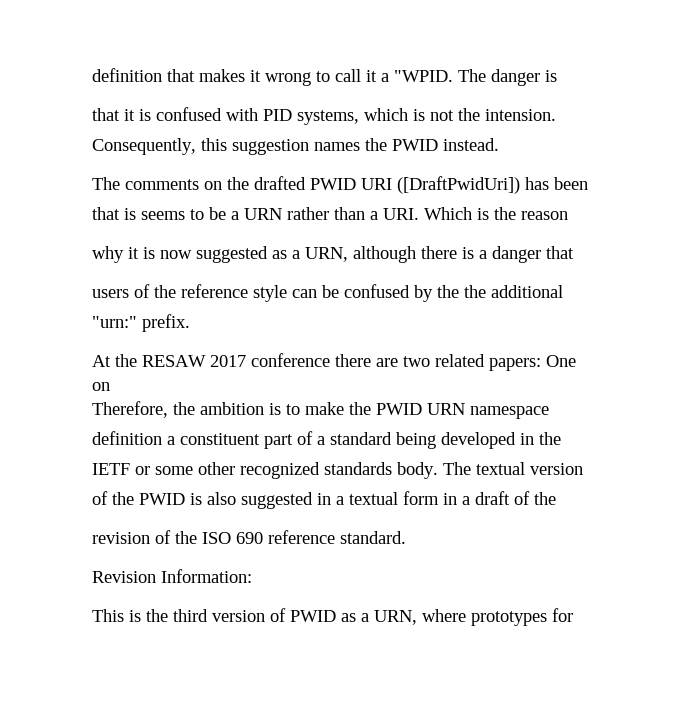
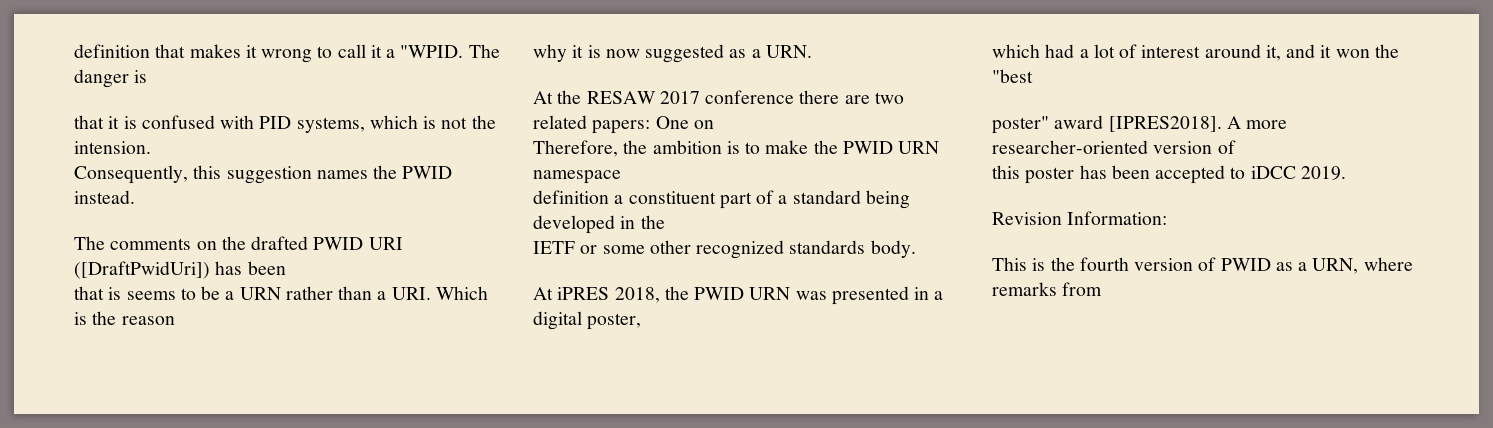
- why it is now suggested as a URN, although there is a danger that
- users of the reference style can be confused by the the additional
- "urn:" prefix.
+ why it is now suggested as a URN.
- IETF or some other recognized standards body. The textual version
- of the PWID is also suggested in a textual form in a draft of the
- revision of the ISO 690 reference standard.
+ IETF or some other recognized standards body.
+ At iPRES 2018, the PWID URN was presented in a digital poster,
+ which had a lot of interest around it, and it won the "best
+ poster" award [IPRES2018]. A more researcher-oriented version of
+ this poster has been accepted to iDCC 2019.
- This is the third version of PWID as a URN, where prototypes for
+ This is the fourth version of PWID as a URN, where remarks from

